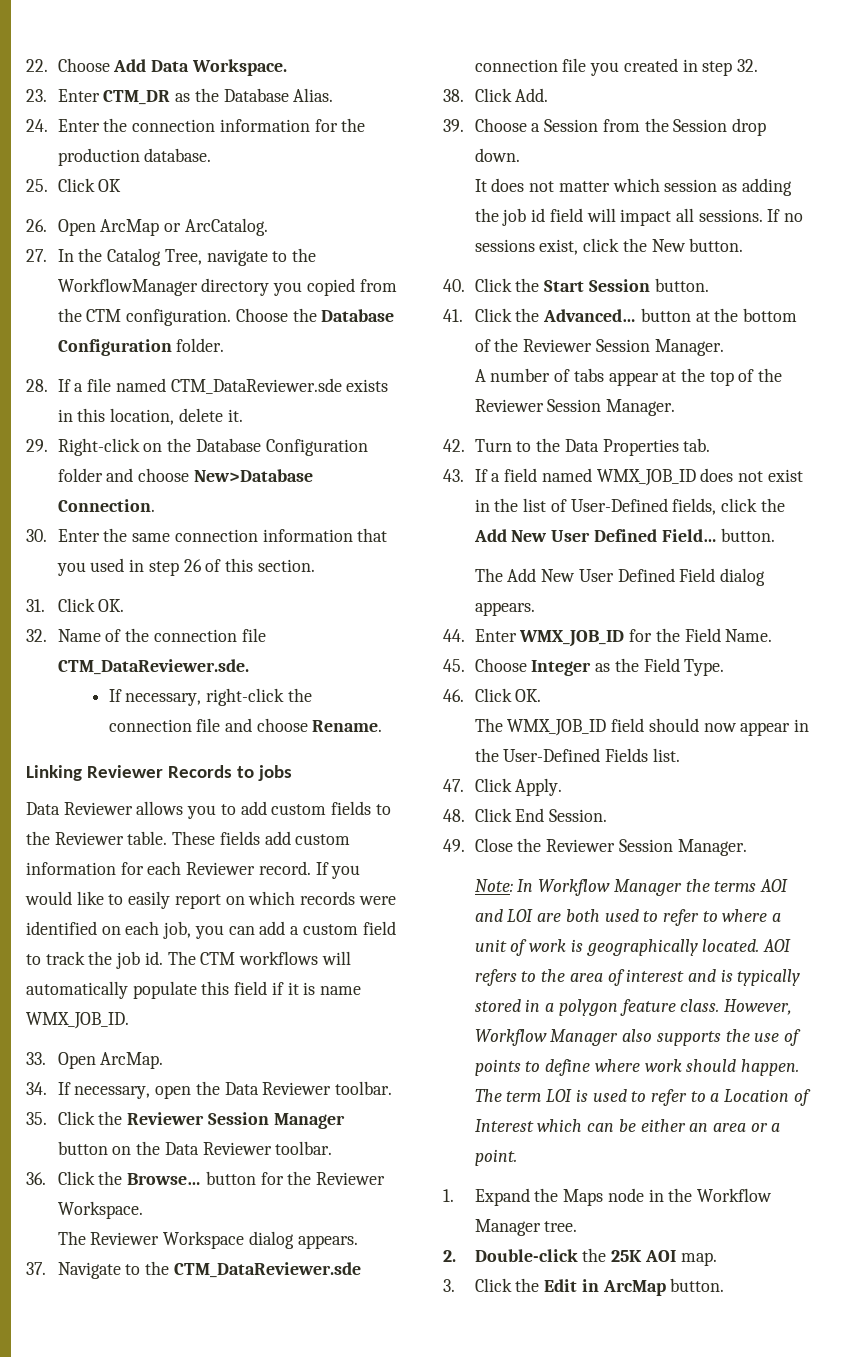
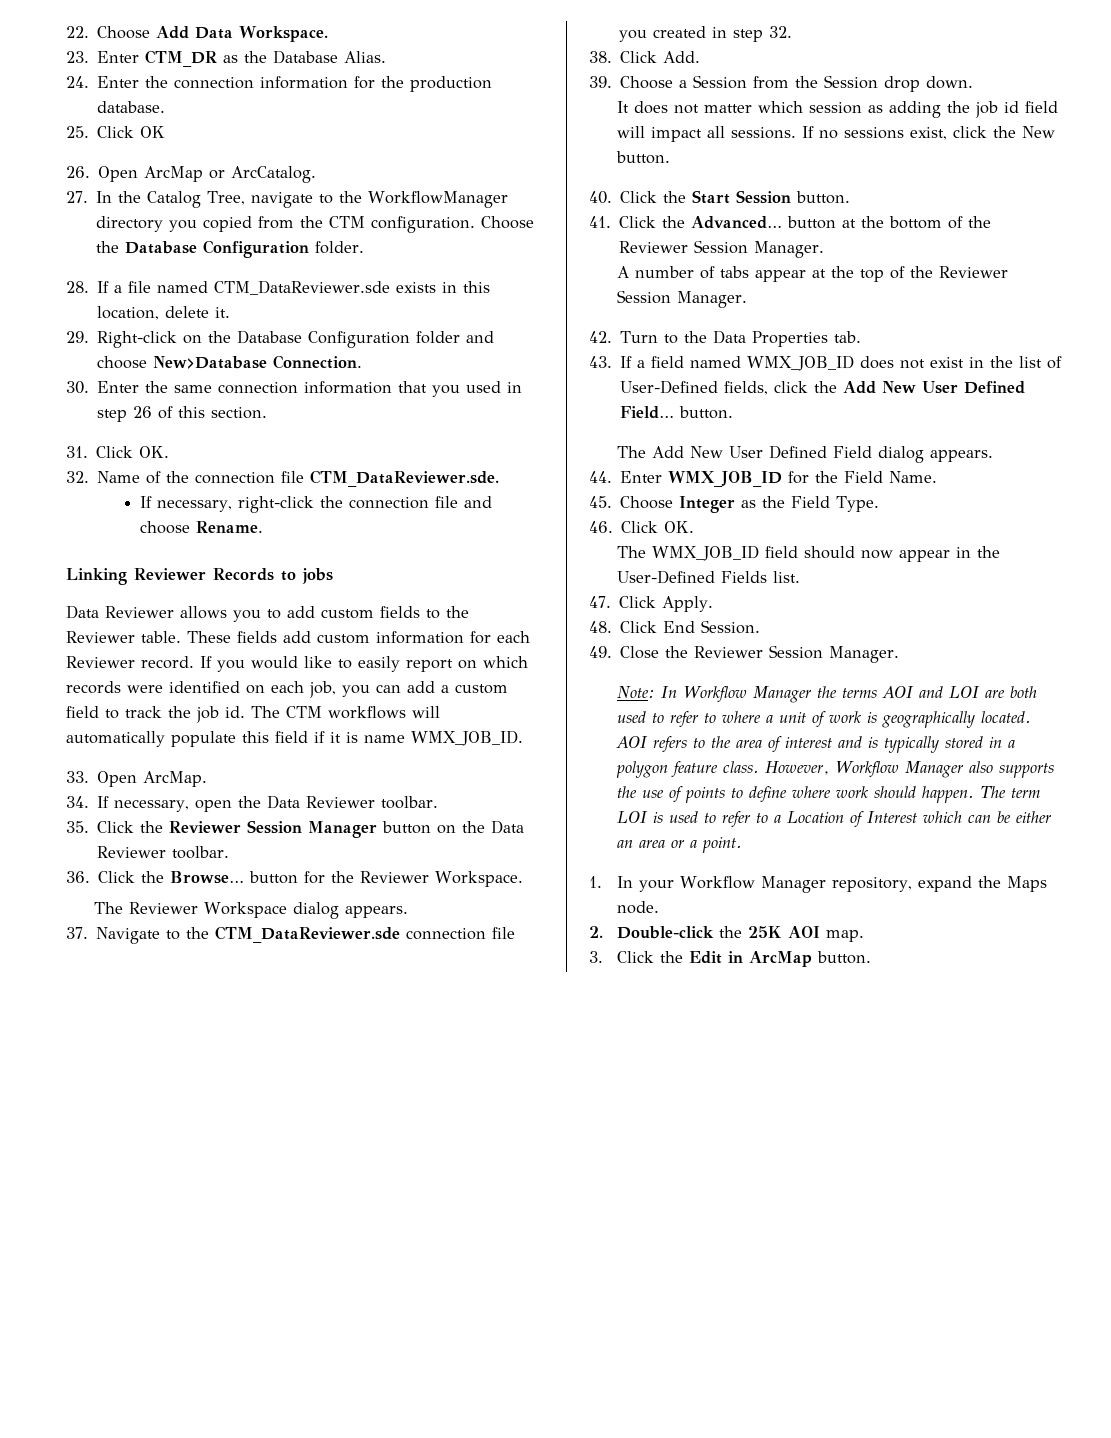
- 1. Expand the Maps node in the Workflow Manager tree.
+ 1. In your Workflow Manager repository, expand the Maps node.

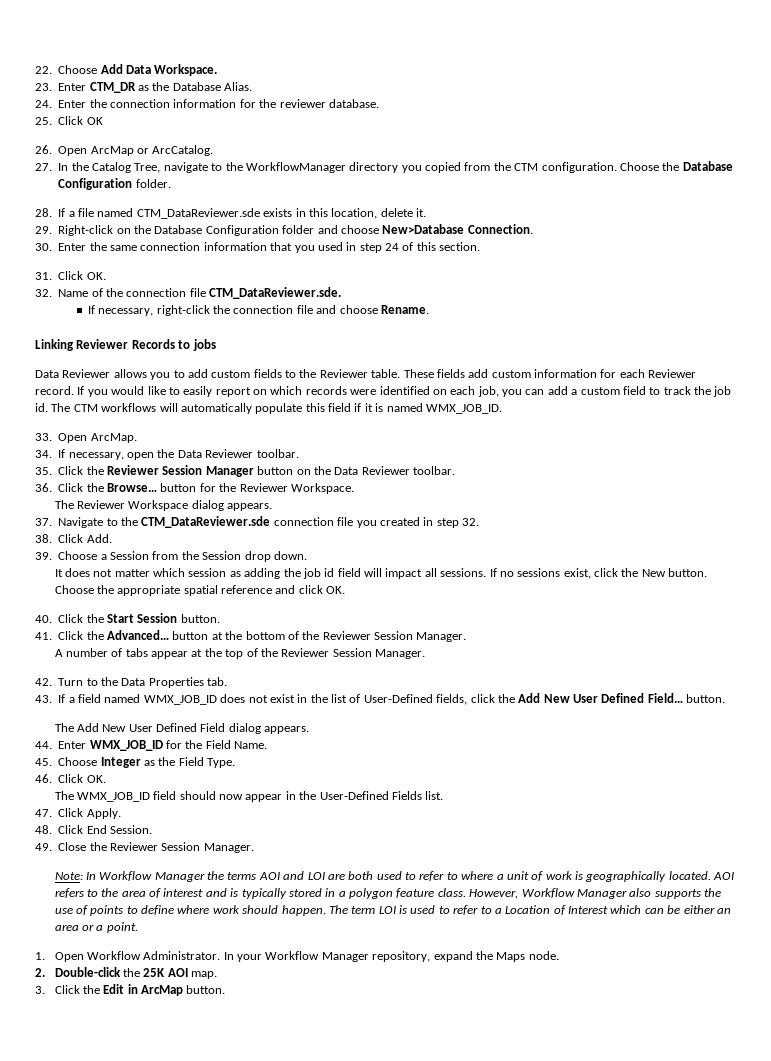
- 24. Enter the connection information for the production database.
+ 24. Enter the connection information for the reviewer database.
- 30. Enter the same connection information that you used in step 26 of this section.
+ 30. Enter the same connection information that you used in step 24 of this section.
- The CTM workflows will automatically populate this field if it is name WMX_JOB_ID.
+ The CTM workflows will automatically populate this field if it is named WMX_JOB_ID.
+ Choose the appropriate spatial reference and click OK.
- 1. In your Workflow Manager repository, expand the Maps node.
+ 1. Open Workflow Administrator. In your Workflow Manager repository, expand the Maps node.

